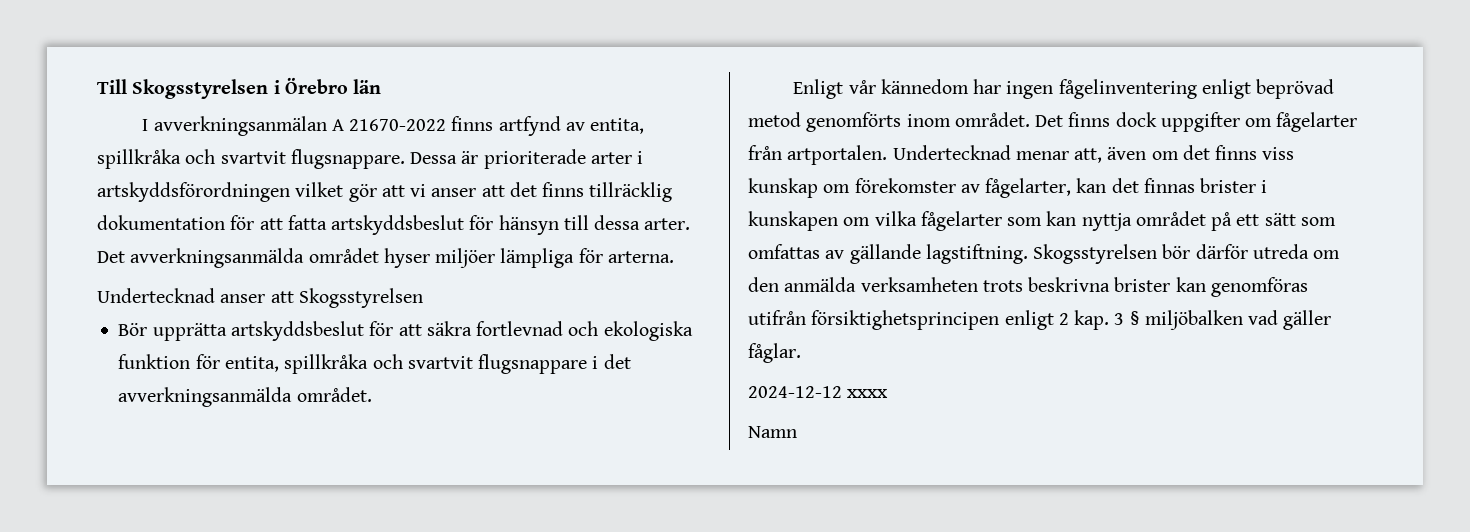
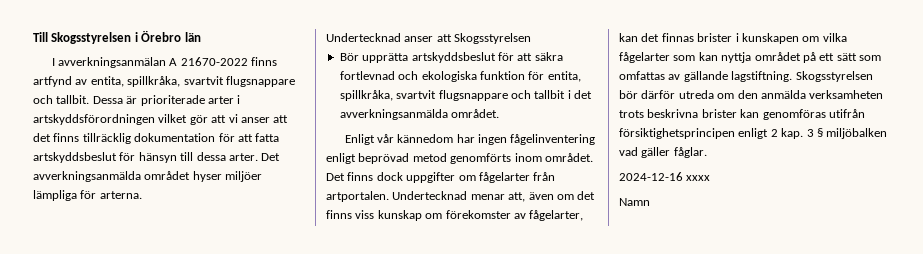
- I avverkningsanmälan A 21670-2022 finns artfynd av entita, spillkråka och svartvit flugsnappare.
+ I avverkningsanmälan A 21670-2022 finns artfynd av entita, spillkråka, svartvit flugsnappare och tallbit.
- Bör upprätta artskyddsbeslut för att säkra fortlevnad och ekologiska funktion för entita, spillkråka och svartvit flugsnappare i det avverkningsanmälda området.
+ Bör upprätta artskyddsbeslut för att säkra fortlevnad och ekologiska funktion för entita, spillkråka, svartvit flugsnappare och tallbit i det avverkningsanmälda området.
- 2024-12-12 xxxx
+ 2024-12-16 xxxx

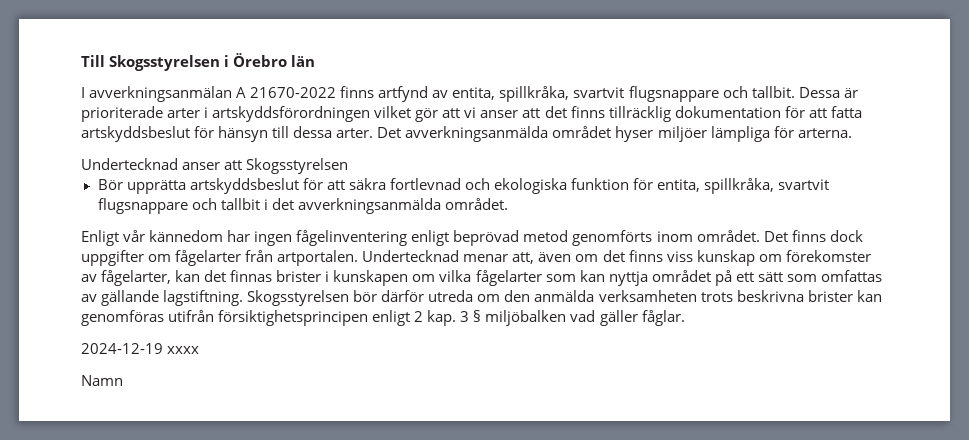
- 2024-12-16 xxxx
+ 2024-12-19 xxxx

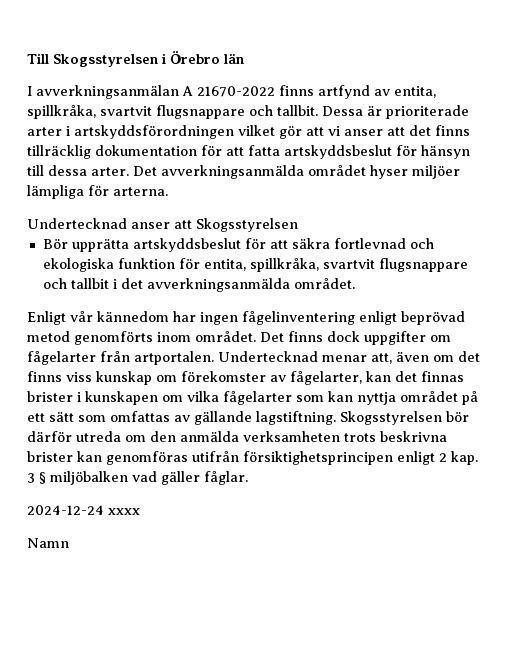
- 2024-12-19 xxxx
+ 2024-12-24 xxxx

